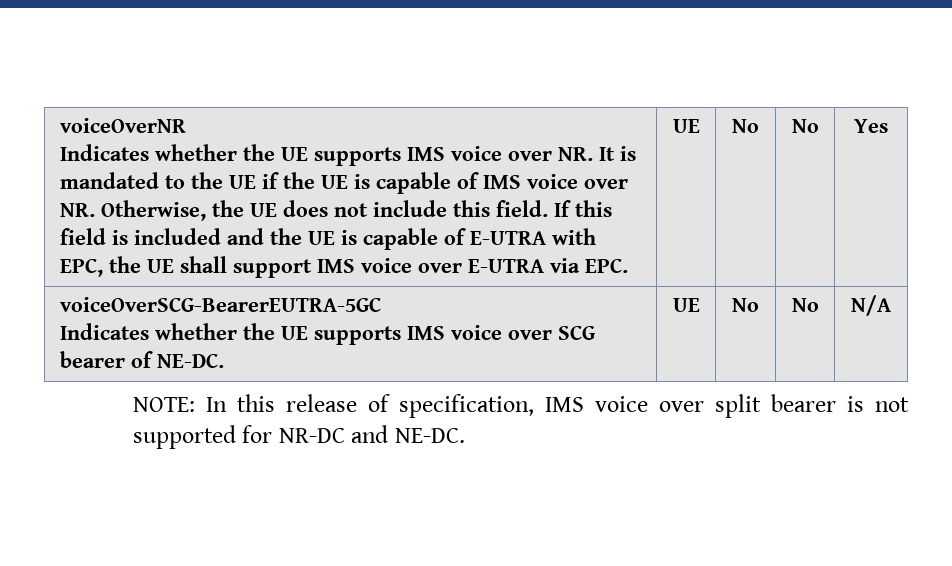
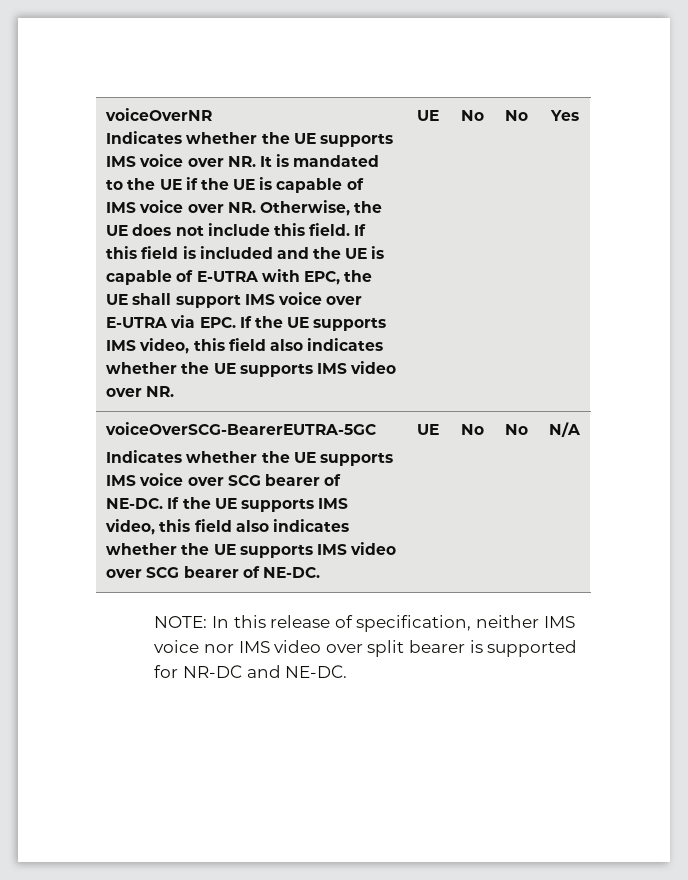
- If this field is included and the UE is capable of E-UTRA with EPC, the UE shall support IMS voice over E-UTRA via EPC.
+ If this field is included and the UE is capable of E-UTRA with EPC, the UE shall support IMS voice over E-UTRA via EPC. If the UE supports IMS video, this field also indicates whether the UE supports IMS video over NR.
  voiceOverSCG-BearerEUTRA-5GC
- Indicates whether the UE supports IMS voice over SCG bearer of NE-DC. | UE | No | No | N/A
+ Indicates whether the UE supports IMS voice over SCG bearer of NE-DC. If the UE supports IMS video, this field also indicates whether the UE supports IMS video over SCG bearer of NE-DC. | UE | No | No | N/A
- NOTE: In this release of specification, IMS voice over split bearer is not supported for NR-DC and NE-DC.
+ NOTE: In this release of specification, neither IMS voice nor IMS video over split bearer is supported for NR-DC and NE-DC.

